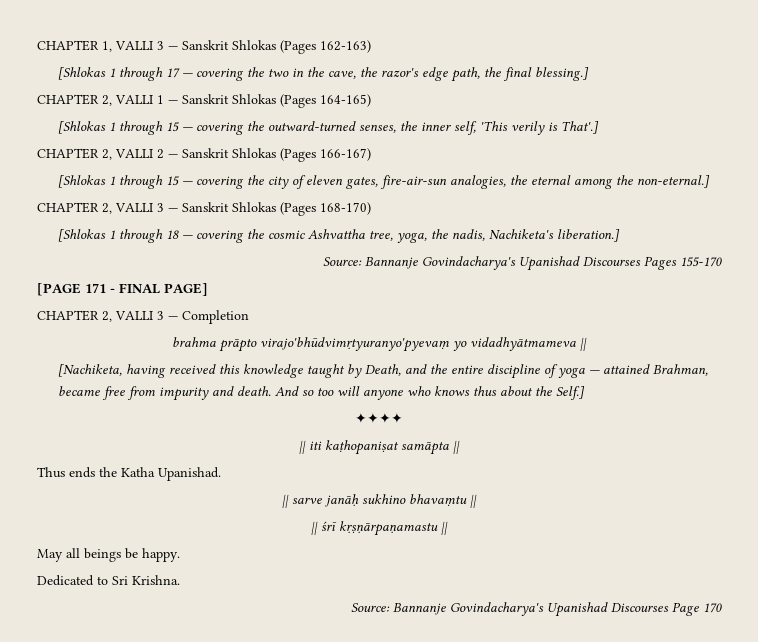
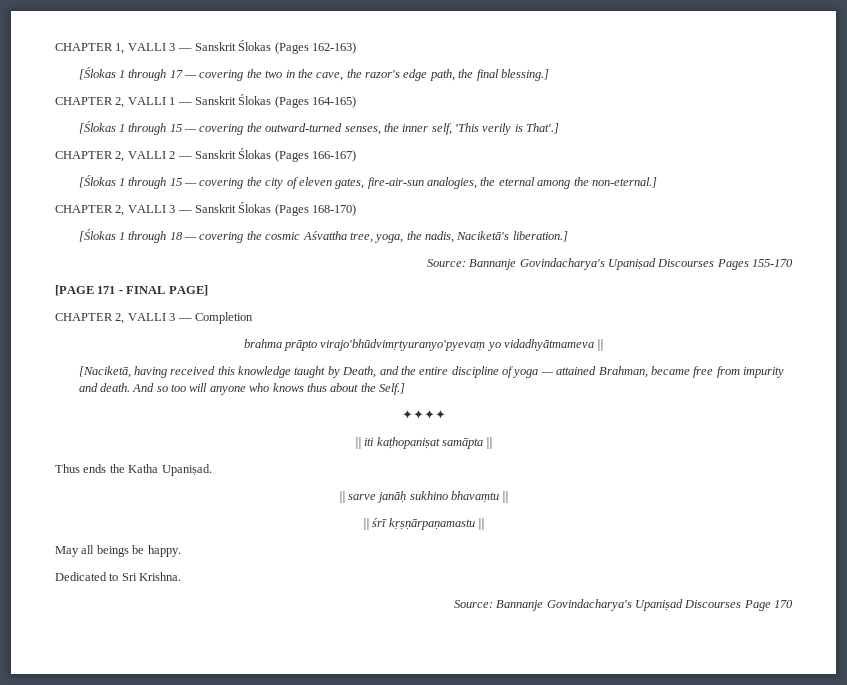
- CHAPTER 1, VALLI 3 — Sanskrit Shlokas (Pages 162-163)
+ CHAPTER 1, VALLI 3 — Sanskrit Ślokas (Pages 162-163)
- [Shlokas 1 through 17 — covering the two in the cave, the razor's edge path, the final blessing.]
+ [Ślokas 1 through 17 — covering the two in the cave, the razor's edge path, the final blessing.]
- CHAPTER 2, VALLI 1 — Sanskrit Shlokas (Pages 164-165)
+ CHAPTER 2, VALLI 1 — Sanskrit Ślokas (Pages 164-165)
- [Shlokas 1 through 15 — covering the outward-turned senses, the inner self, 'This verily is That'.]
+ [Ślokas 1 through 15 — covering the outward-turned senses, the inner self, 'This verily is That'.]
- CHAPTER 2, VALLI 2 — Sanskrit Shlokas (Pages 166-167)
+ CHAPTER 2, VALLI 2 — Sanskrit Ślokas (Pages 166-167)
- [Shlokas 1 through 15 — covering the city of eleven gates, fire-air-sun analogies, the eternal among the non-eternal.]
+ [Ślokas 1 through 15 — covering the city of eleven gates, fire-air-sun analogies, the eternal among the non-eternal.]
- CHAPTER 2, VALLI 3 — Sanskrit Shlokas (Pages 168-170)
+ CHAPTER 2, VALLI 3 — Sanskrit Ślokas (Pages 168-170)
- [Shlokas 1 through 18 — covering the cosmic Ashvattha tree, yoga, the nadis, Nachiketa's liberation.]
+ [Ślokas 1 through 18 — covering the cosmic Aśvattha tree, yoga, the nadis, Naciketā's liberation.]
- Source: Bannanje Govindacharya's Upanishad Discourses Pages 155-170
+ Source: Bannanje Govindacharya's Upaniṣad Discourses Pages 155-170
- [Nachiketa, having received this knowledge taught by Death, and the entire discipline of yoga — attained Brahman, became free from impurity and death.
+ [Naciketā, having received this knowledge taught by Death, and the entire discipline of yoga — attained Brahman, became free from impurity and death.
- Thus ends the Katha Upanishad.
+ Thus ends the Katha Upaniṣad.
- Source: Bannanje Govindacharya's Upanishad Discourses Page 170
+ Source: Bannanje Govindacharya's Upaniṣad Discourses Page 170

